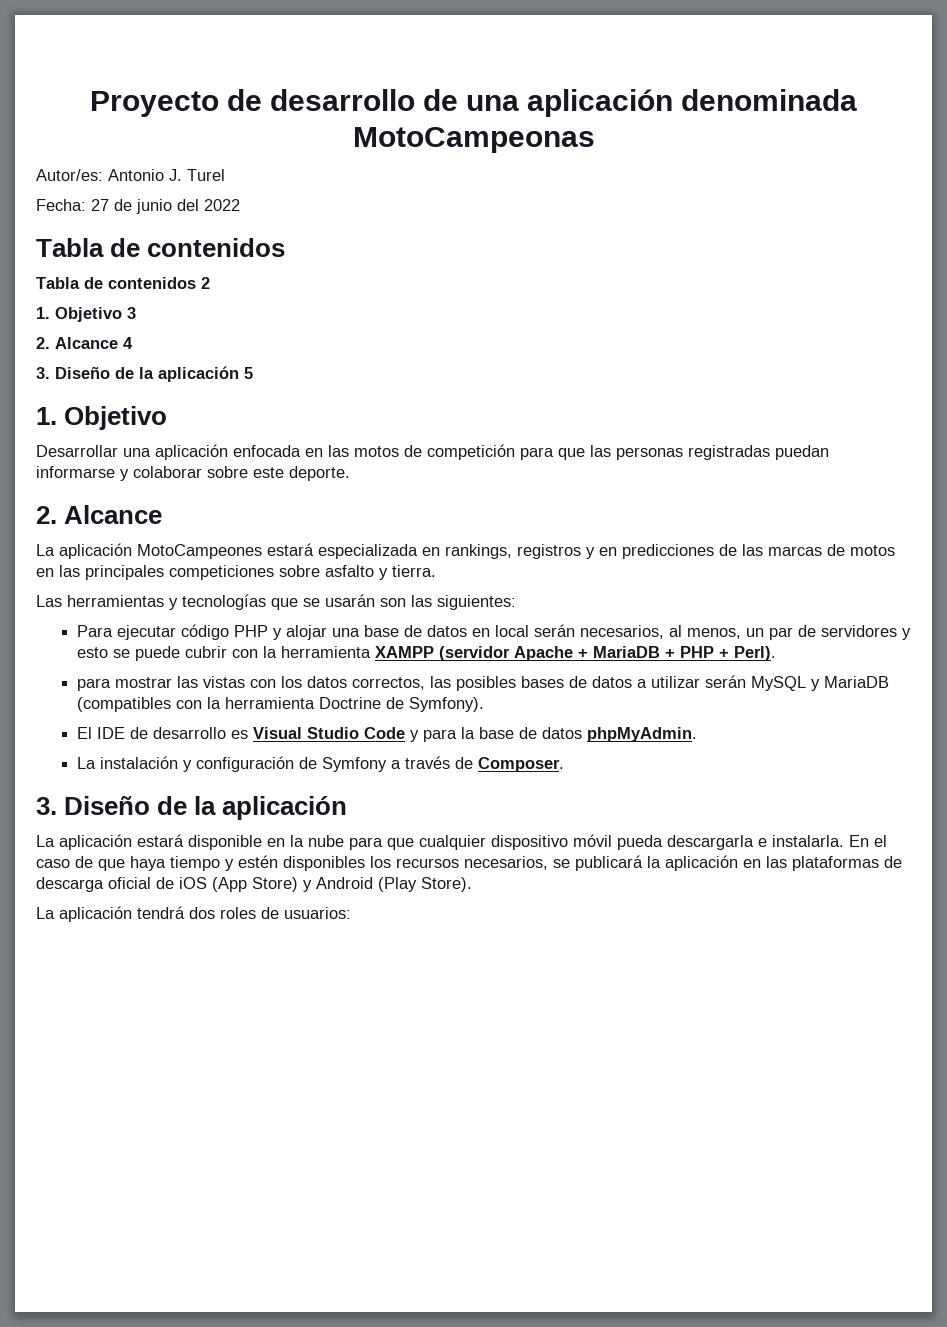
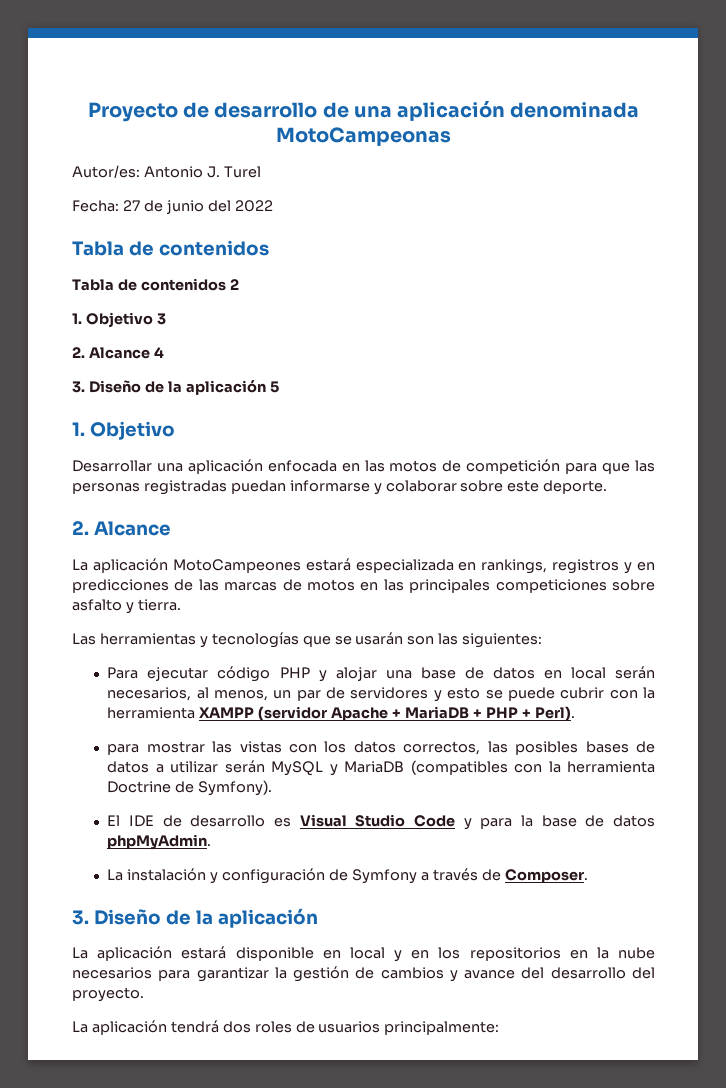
- La aplicación estará disponible en la nube para que cualquier dispositivo móvil pueda descargarla e instalarla. En el caso de que haya tiempo y estén disponibles los recursos necesarios, se publicará la aplicación en las plataformas de descarga oficial de iOS (App Store) y Android (Play Store).
+ La aplicación estará disponible en local y en los repositorios en la nube necesarios para garantizar la gestión de cambios y avance del desarrollo del proyecto.
- La aplicación tendrá dos roles de usuarios:
+ La aplicación tendrá dos roles de usuarios principalmente:

